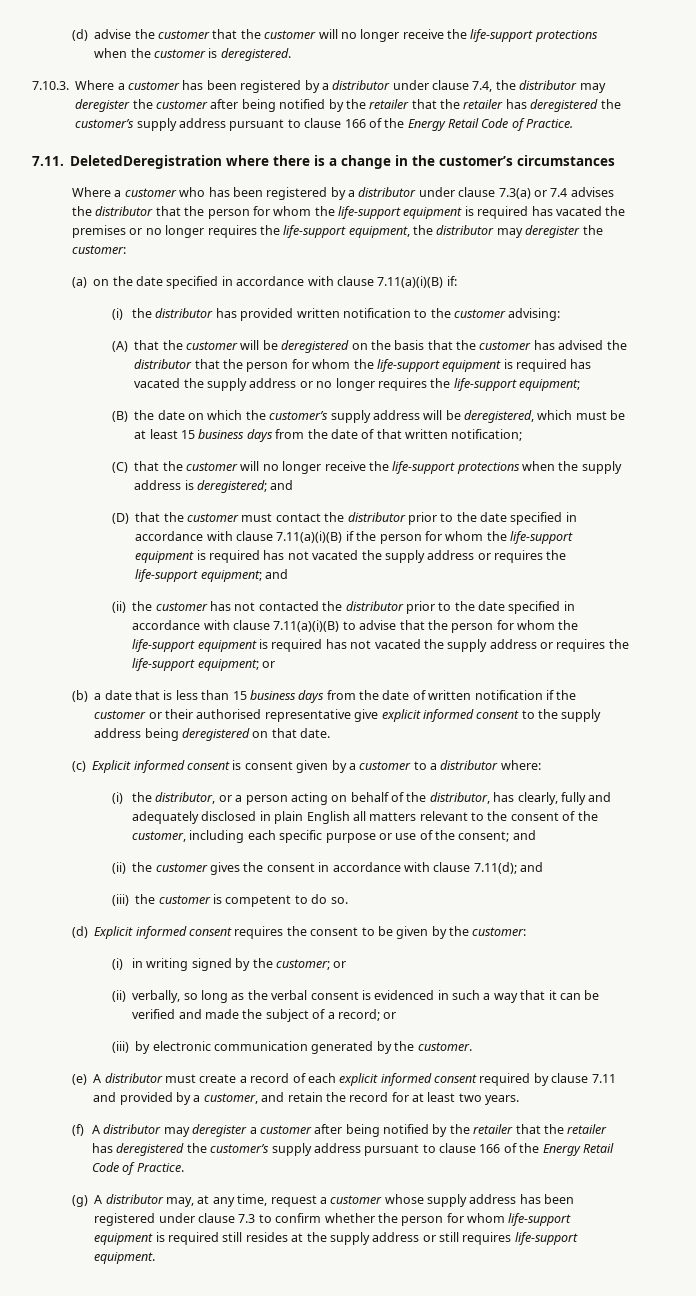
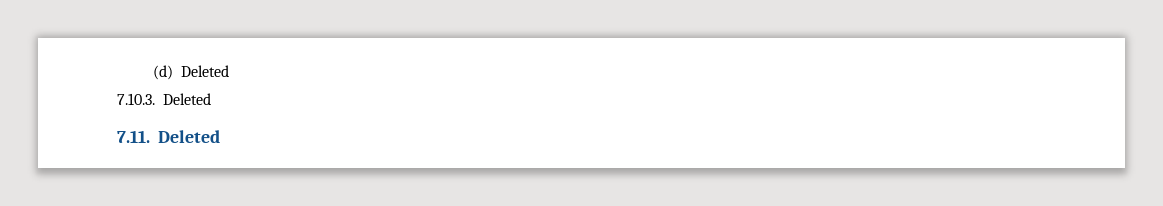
- (d) advise the customer that the customer will no longer receive the life-support protections when the customer is deregistered.
- 7.10.3. Where a customer has been registered by a distributor under clause 7.4, the distributor may deregister the customer after being notified by the retailer that the retailer has deregistered the customer’s supply address pursuant to clause 166 of the Energy Retail Code of Practice.
- 7.11. DeletedDeregistration where there is a change in the customer’s circumstances
- Where a customer who has been registered by a distributor under clause 7.3(a) or 7.4 advises the distributor that the person for whom the life-support equipment is required has vacated the premises or no longer requires the life-support equipment, the distributor may deregister the customer:
- (a) on the date specified in accordance with clause 7.11(a)(i)(B) if:
- (i) the distributor has provided written notification to the customer advising:
- (A) that the customer will be deregistered on the basis that the customer has advised the distributor that the person for whom the life-support equipment is required has vacated the supply address or no longer requires the life-support equipment;
- (B) the date on which the customer’s supply address will be deregistered, which must be at least 15 business days from the date of that written notification;
- (C) that the customer will no longer receive the life-support protections when the supply address is deregistered; and
- (D) that the customer must contact the distributor prior to the date specified in accordance with clause 7.11(a)(i)(B) if the person for whom the life-support equipment is required has not vacated the supply address or requires the life-support equipment; and
- (ii) the customer has not contacted the distributor prior to the date specified in accordance with clause 7.11(a)(i)(B) to advise that the person for whom the life-support equipment is required has not vacated the supply address or requires the life-support equipment; or
- (b) a date that is less than 15 business days from the date of written notification if the customer or their authorised representative give explicit informed consent to the supply address being deregistered on that date.
- (c) Explicit informed consent is consent given by a customer to a distributor where:
- (i) the distributor, or a person acting on behalf of the distributor, has clearly, fully and adequately disclosed in plain English all matters relevant to the consent of the customer, including each specific purpose or use of the consent; and
- (ii) the customer gives the consent in accordance with clause 7.11(d); and
- (iii) the customer is competent to do so.
- (d) Explicit informed consent requires the consent to be given by the customer:
- (i) in writing signed by the customer; or
- (ii) verbally, so long as the verbal consent is evidenced in such a way that it can be verified and made the subject of a record; or
- (iii) by electronic communication generated by the customer.
- (e) A distributor must create a record of each explicit informed consent required by clause 7.11 and provided by a customer, and retain the record for at least two years.
- (f) A distributor may deregister a customer after being notified by the retailer that the retailer has deregistered the customer’s supply address pursuant to clause 166 of the Energy Retail Code of Practice.
- (g) A distributor may, at any time, request a customer whose supply address has been registered under clause 7.3 to confirm whether the person for whom life-support equipment is required still resides at the supply address or still requires life-support equipment.
+ (d) Deleted
+ 7.10.3. Deleted
+ 7.11. Deleted

